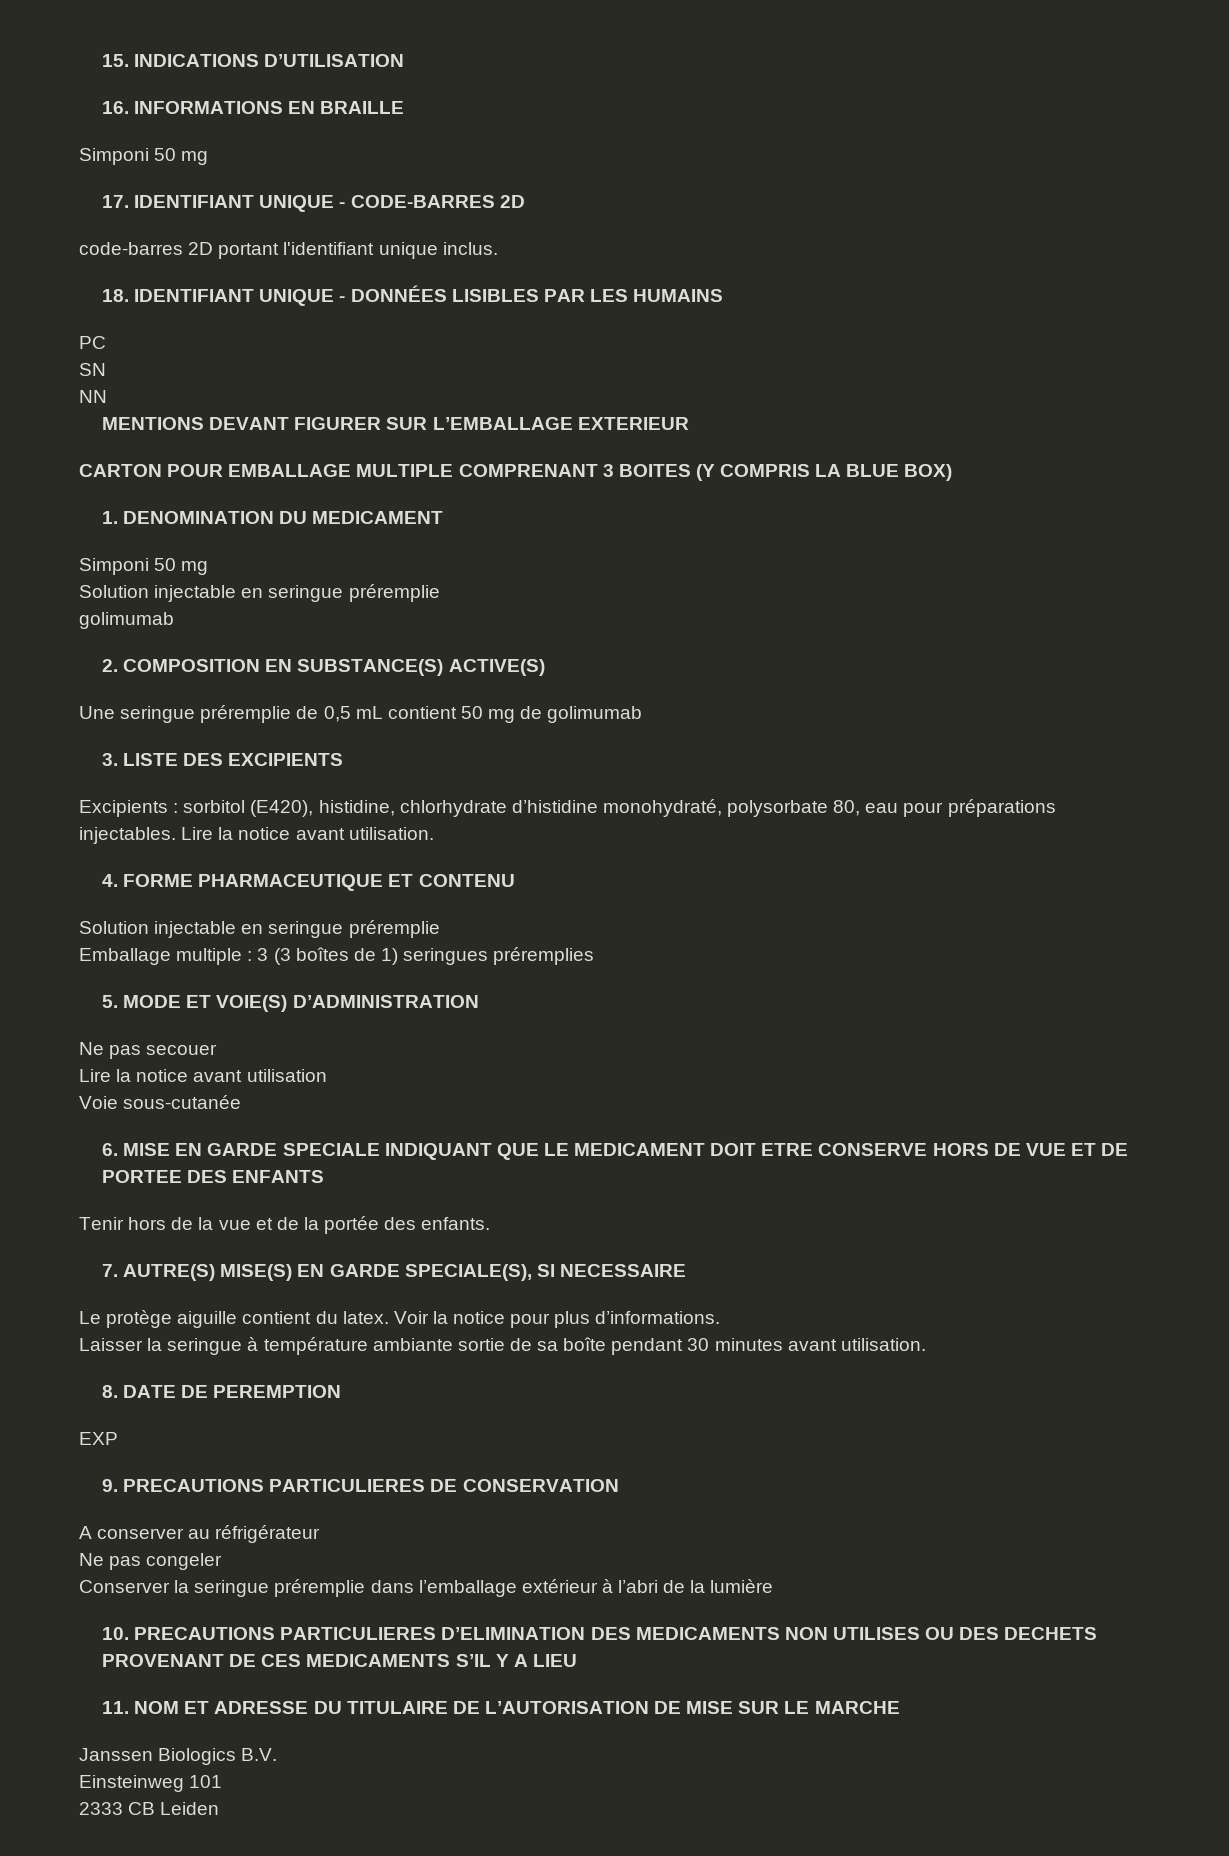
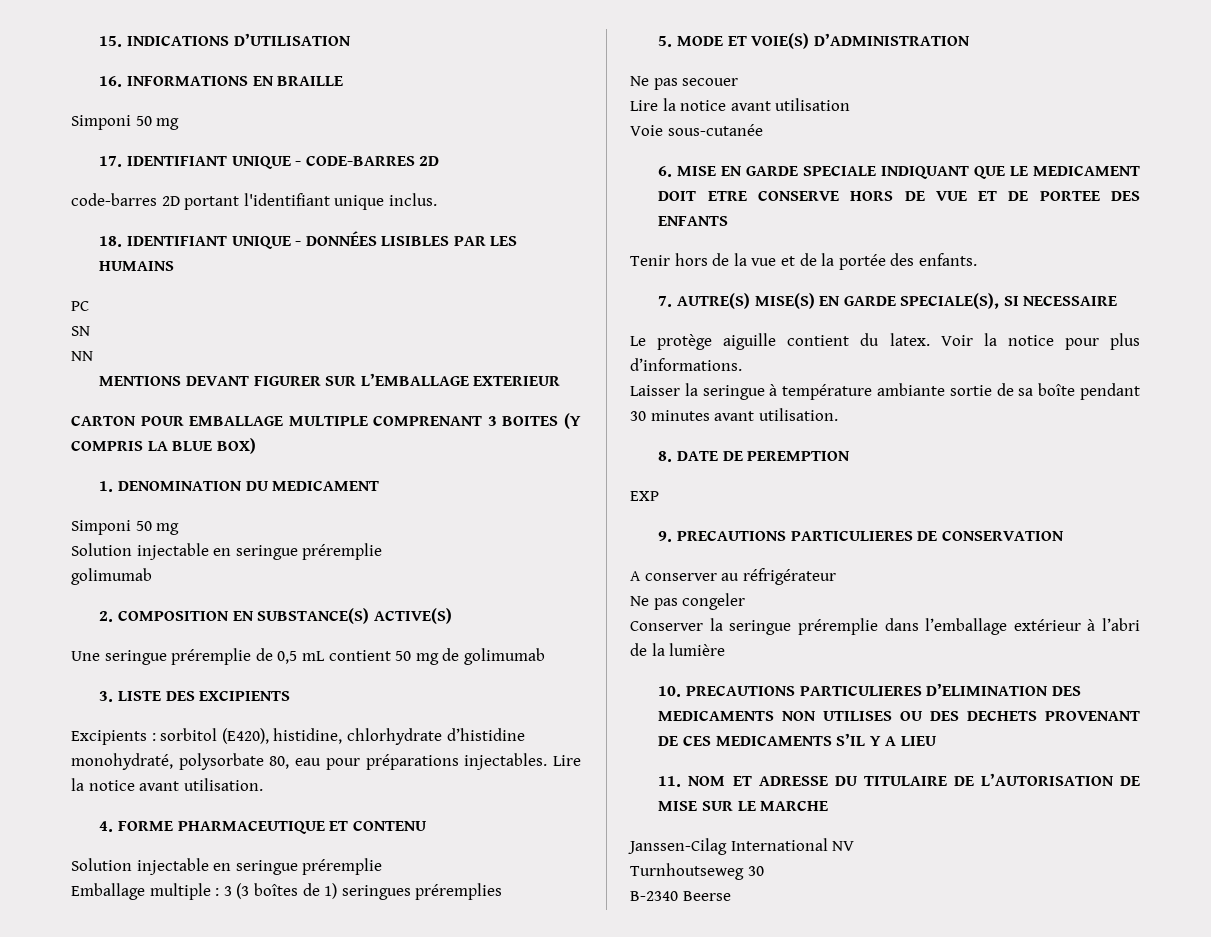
- Janssen Biologics B.V.
- Einsteinweg 101
- 2333 CB Leiden
+ Janssen-Cilag International NV
+ Turnhoutseweg 30
+ B-2340 Beerse

